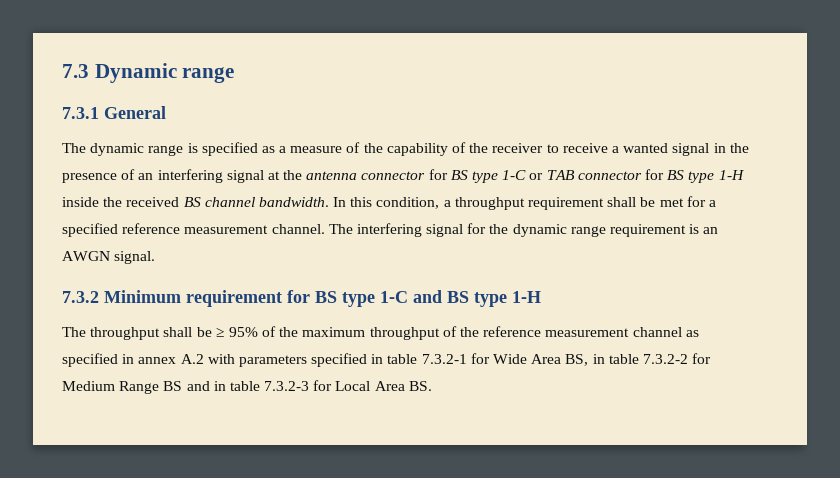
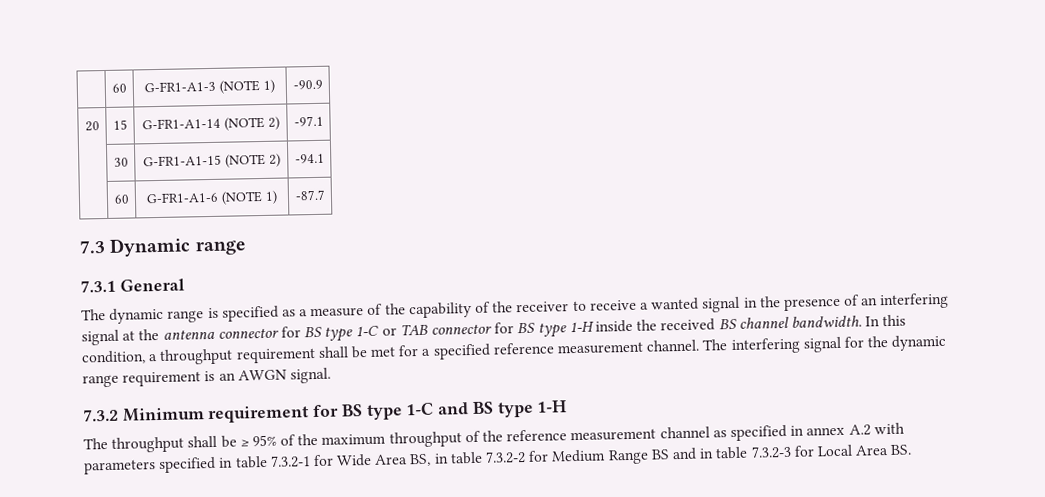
+ | 60 | G-FR1-A1-3 (NOTE 1) | -90.9
+ 20 | 15 | G-FR1-A1-14 (NOTE 2) | -97.1
+ | 30 | G-FR1-A1-15 (NOTE 2) | -94.1
+ | 60 | G-FR1-A1-6 (NOTE 1) | -87.7

